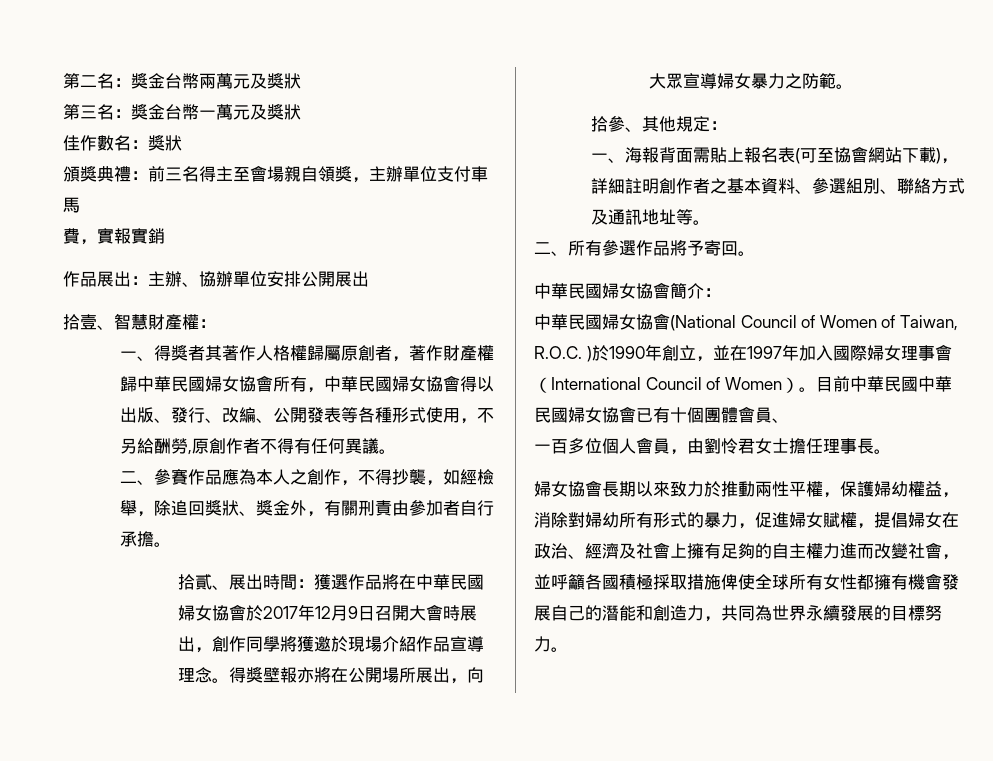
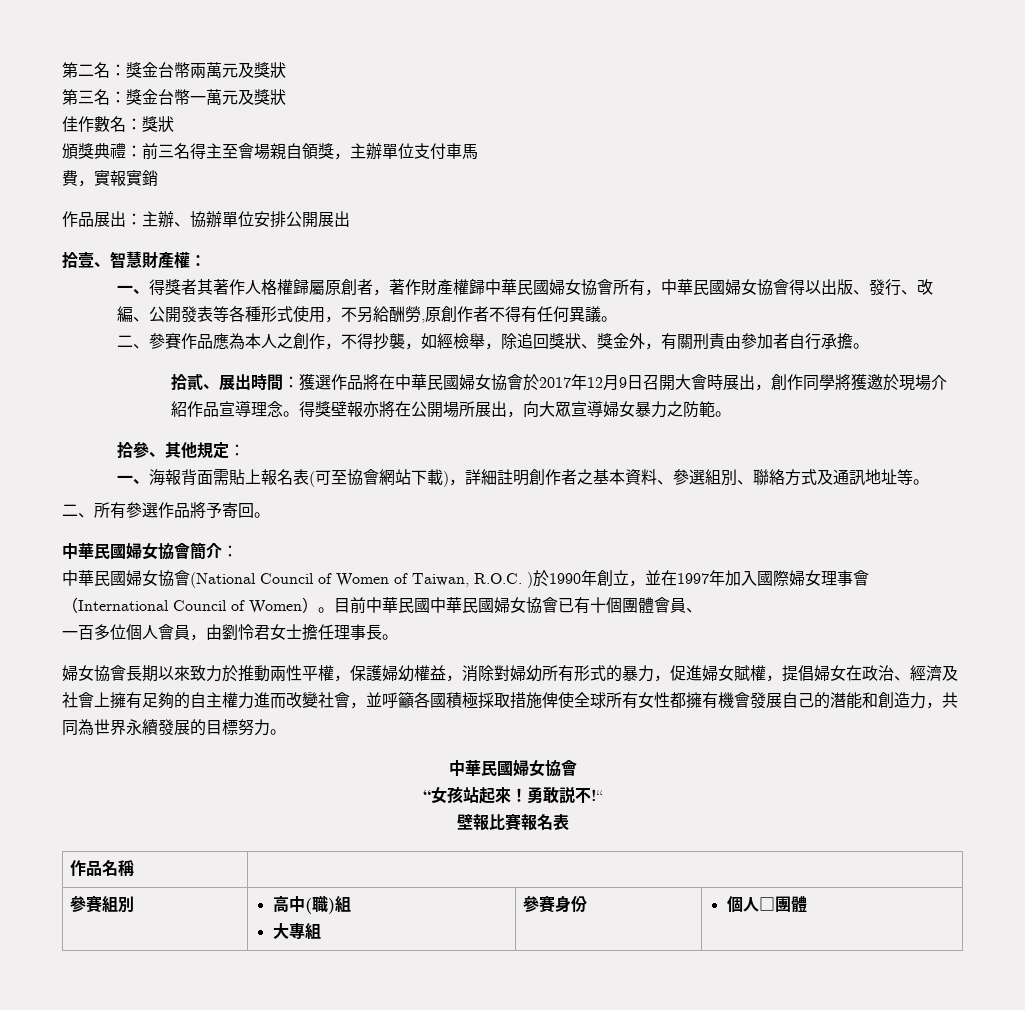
  婦女協會長期以來致力於推動兩性平權，保護婦幼權益，消除對婦幼所有形式的暴力，促進婦女賦權，提倡婦女在政治、經濟及社會上擁有足夠的自主權力進而改變社會，並呼籲各國積極採取措施俾使全球所有女性都擁有機會發展自己的潛能和創造力，共同為世界永續發展的目標努力。
+ 中華民國婦女協會
+ “女孩站起來！勇敢説不!“
+ 壁報比賽報名表
+ 作品名稱 |
+ 參賽組別 | 高中(職)組
+ 大專組 | 參賽身份 | 個人□團體

